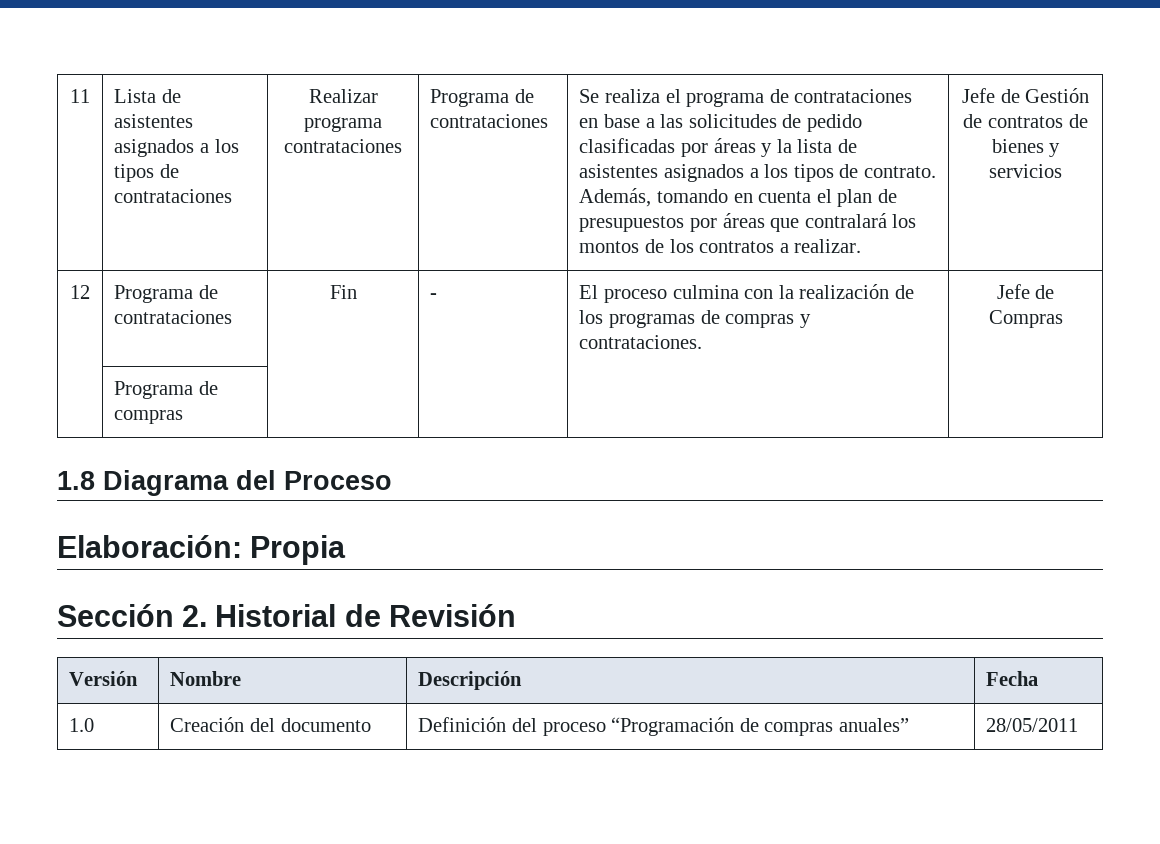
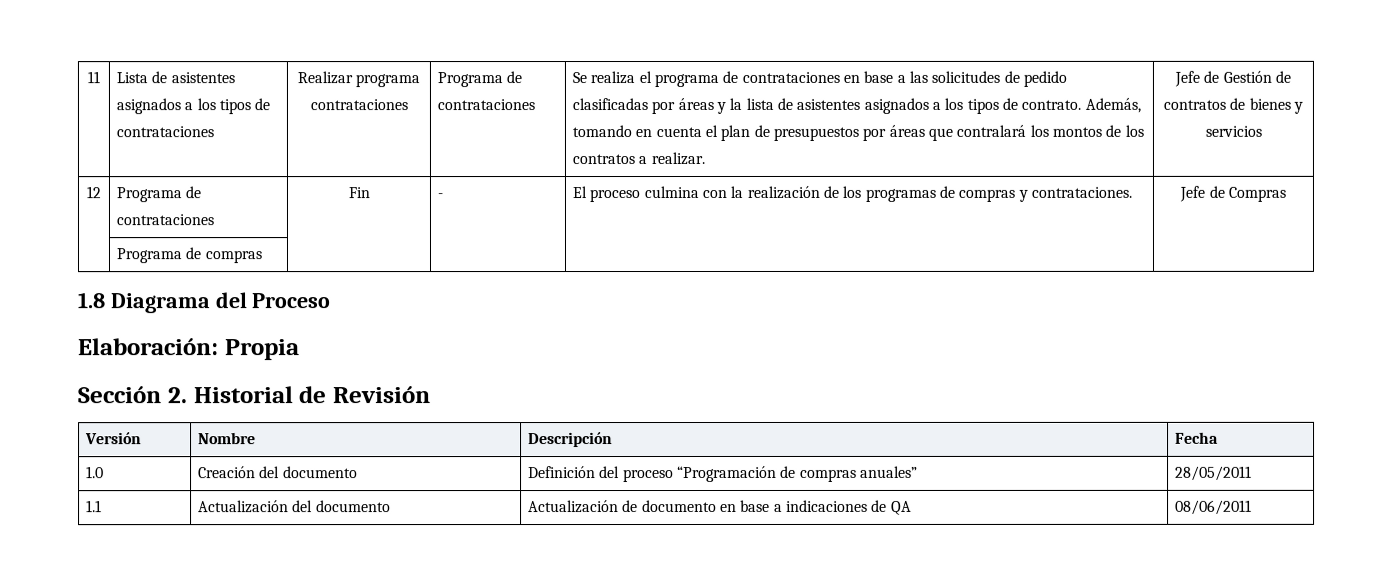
+ 1.1 | Actualización del documento | Actualización de documento en base a indicaciones de QA | 08/06/2011

